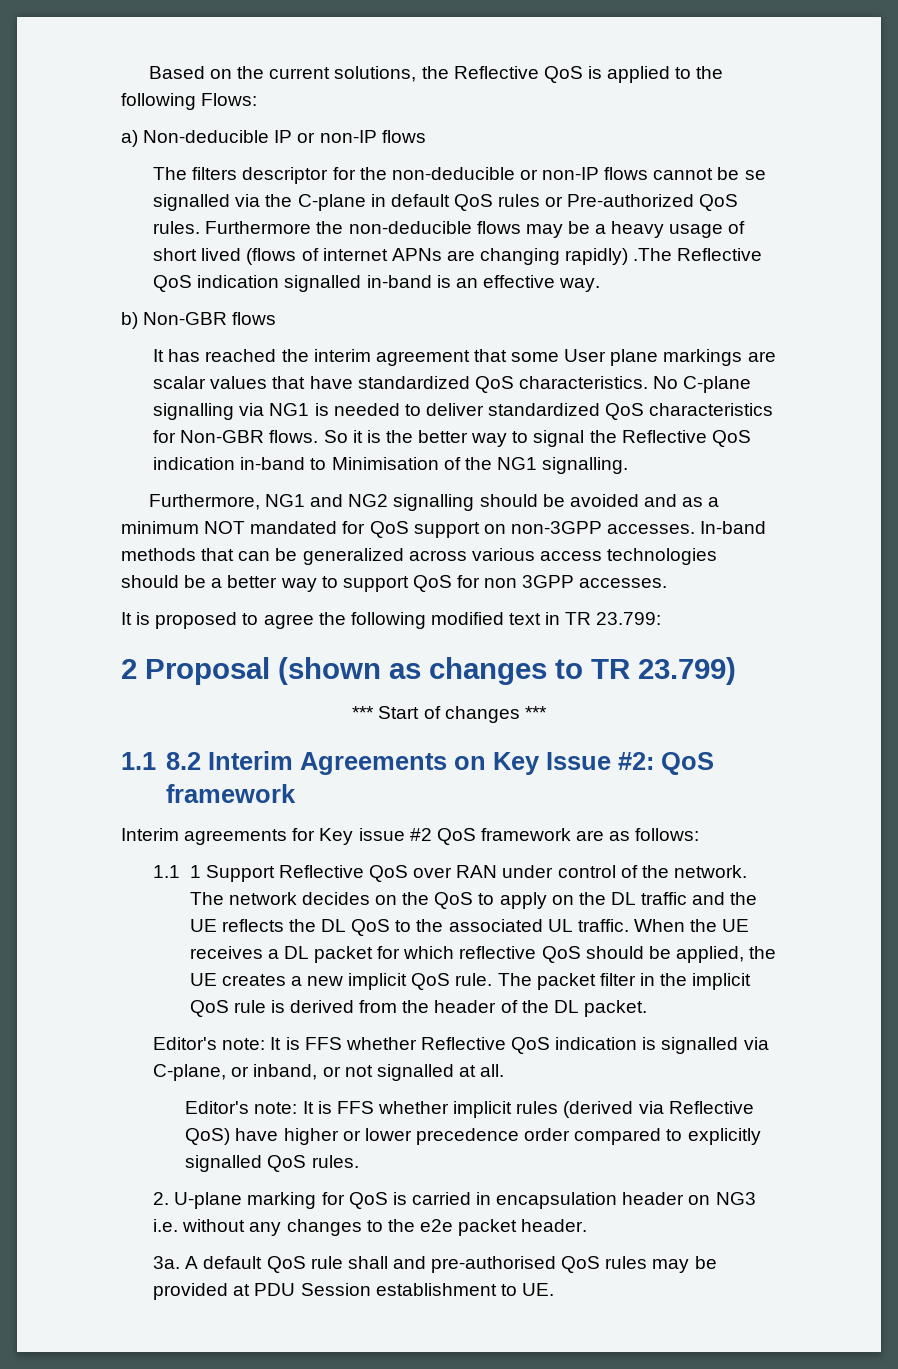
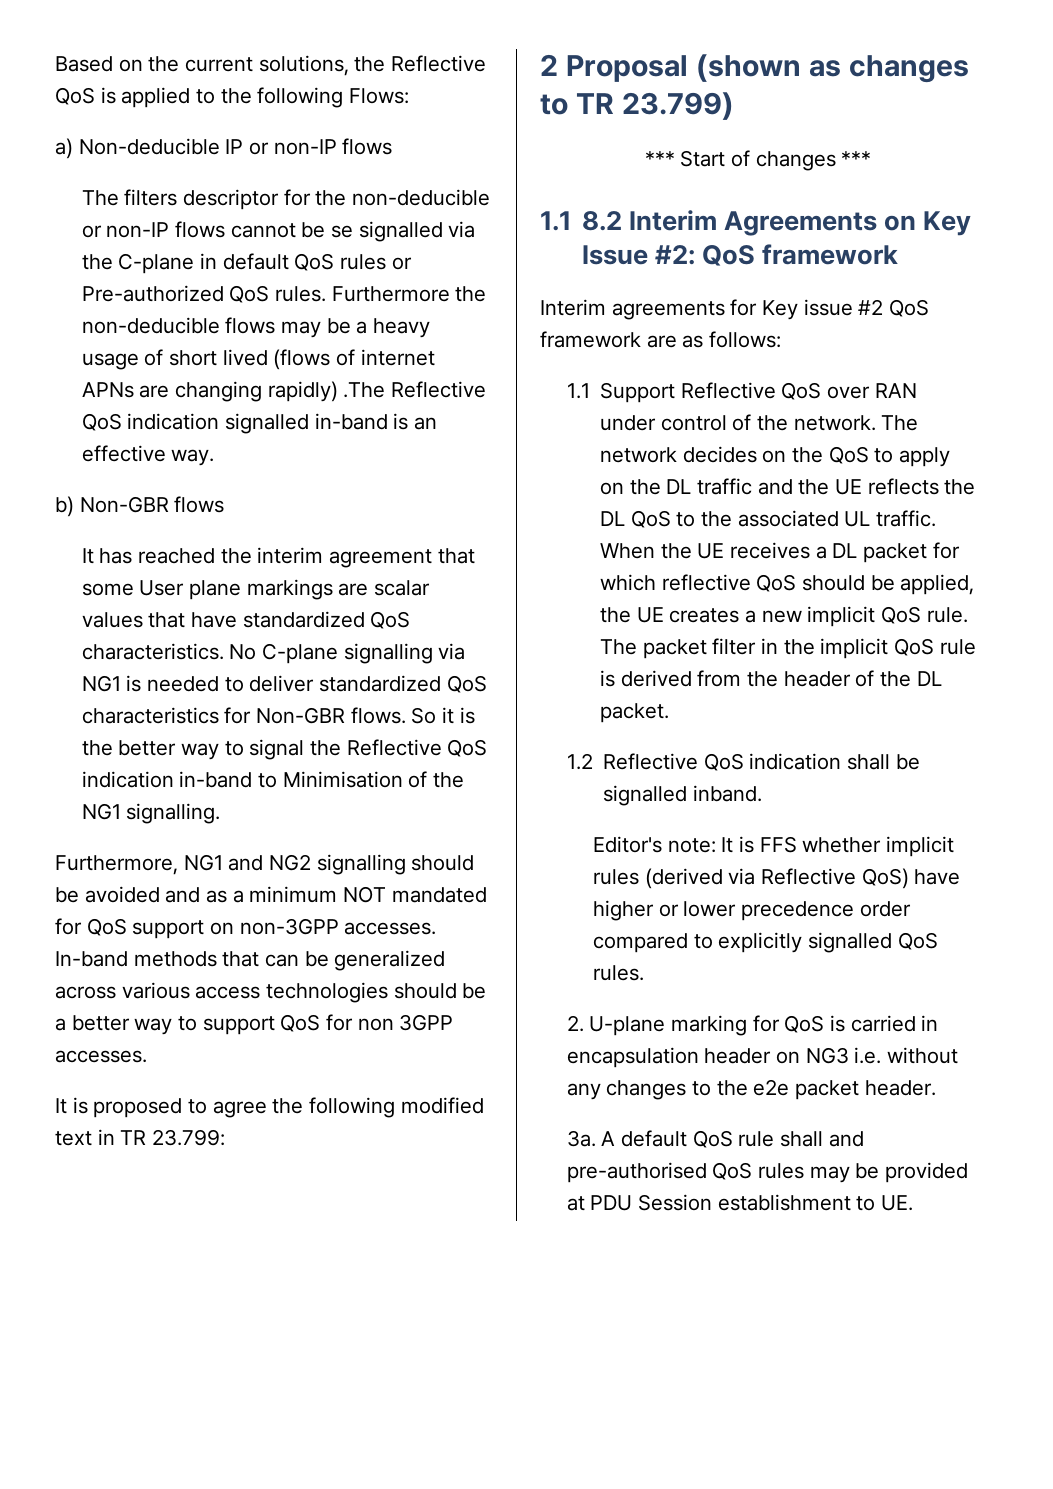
- 1.1 1 Support Reflective QoS over RAN under control of the network.
+ 1.1 Support Reflective QoS over RAN under control of the network.
- Editor's note: It is FFS whether Reflective QoS indication is signalled via C-plane, or inband, or not signalled at all.
+ 1.2 Reflective QoS indication shall be signalled inband.

